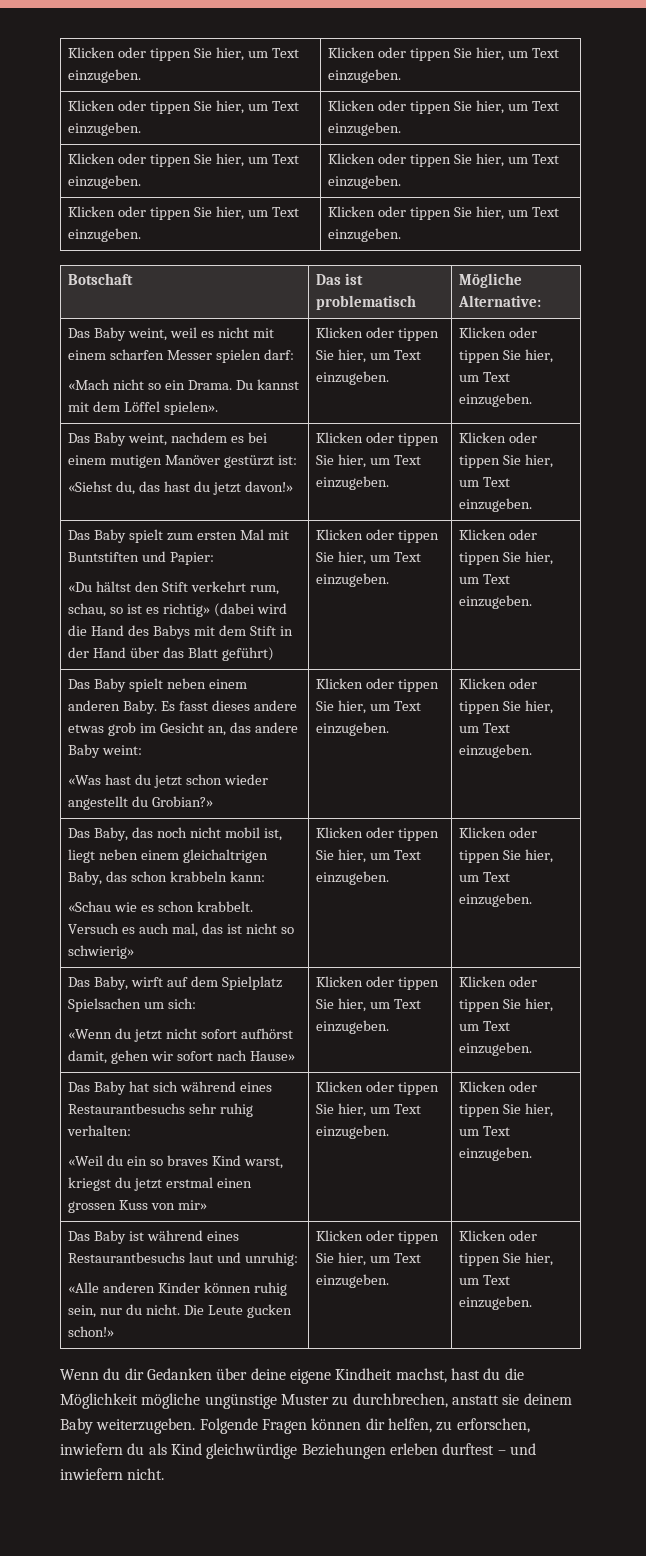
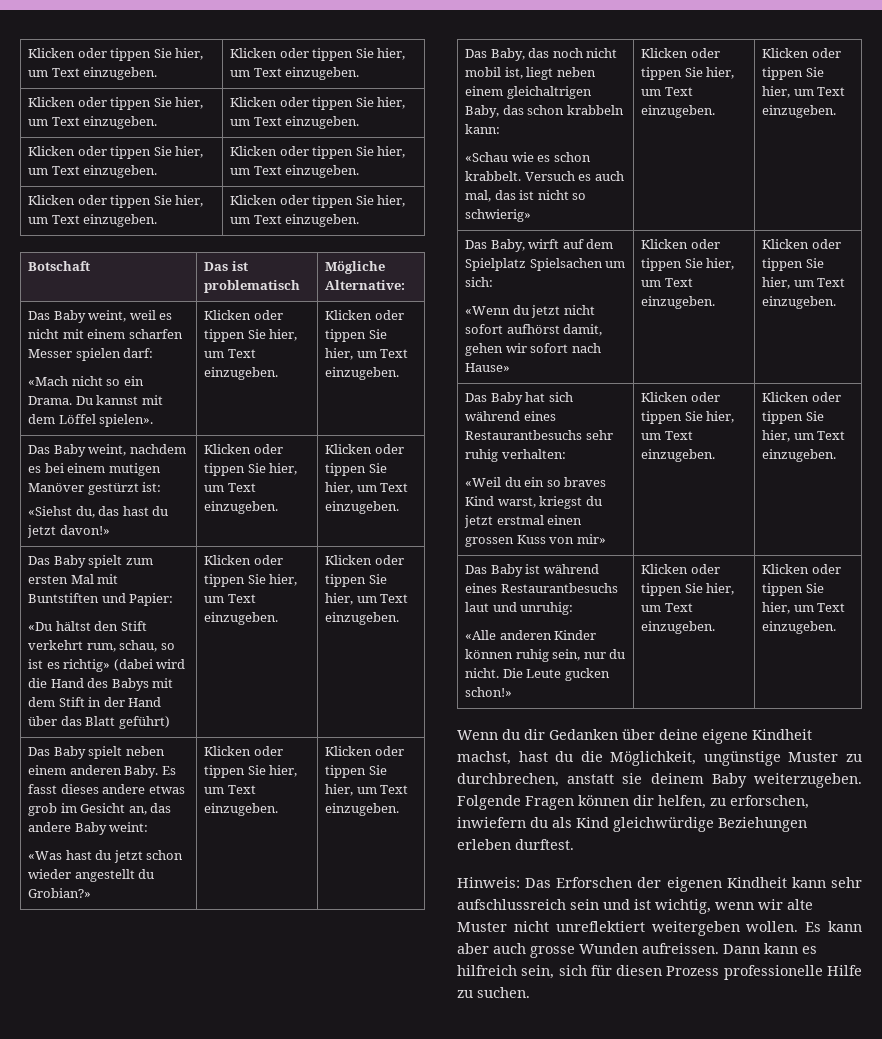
- Wenn du dir Gedanken über deine eigene Kindheit machst, hast du die Möglichkeit mögliche ungünstige Muster zu durchbrechen, anstatt sie deinem Baby weiterzugeben.
+ Wenn du dir Gedanken über deine eigene Kindheit machst, hast du die Möglichkeit, ungünstige Muster zu durchbrechen, anstatt sie deinem Baby weiterzugeben.
- Folgende Fragen können dir helfen, zu erforschen, inwiefern du als Kind gleichwürdige Beziehungen erleben durftest – und inwiefern nicht.
+ Folgende Fragen können dir helfen, zu erforschen, inwiefern du als Kind gleichwürdige Beziehungen erleben durftest.
+ Hinweis: Das Erforschen der eigenen Kindheit kann sehr aufschlussreich sein und ist wichtig, wenn wir alte Muster nicht unreflektiert weitergeben wollen. Es kann aber auch grosse Wunden aufreissen. Dann kann es hilfreich sein, sich für diesen Prozess professionelle Hilfe zu suchen.

